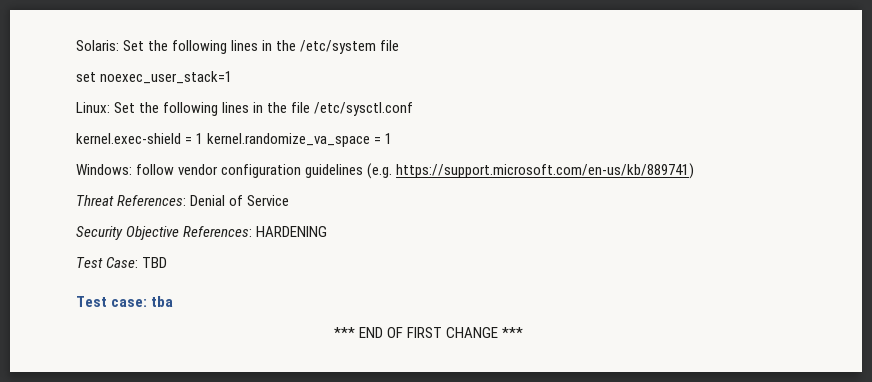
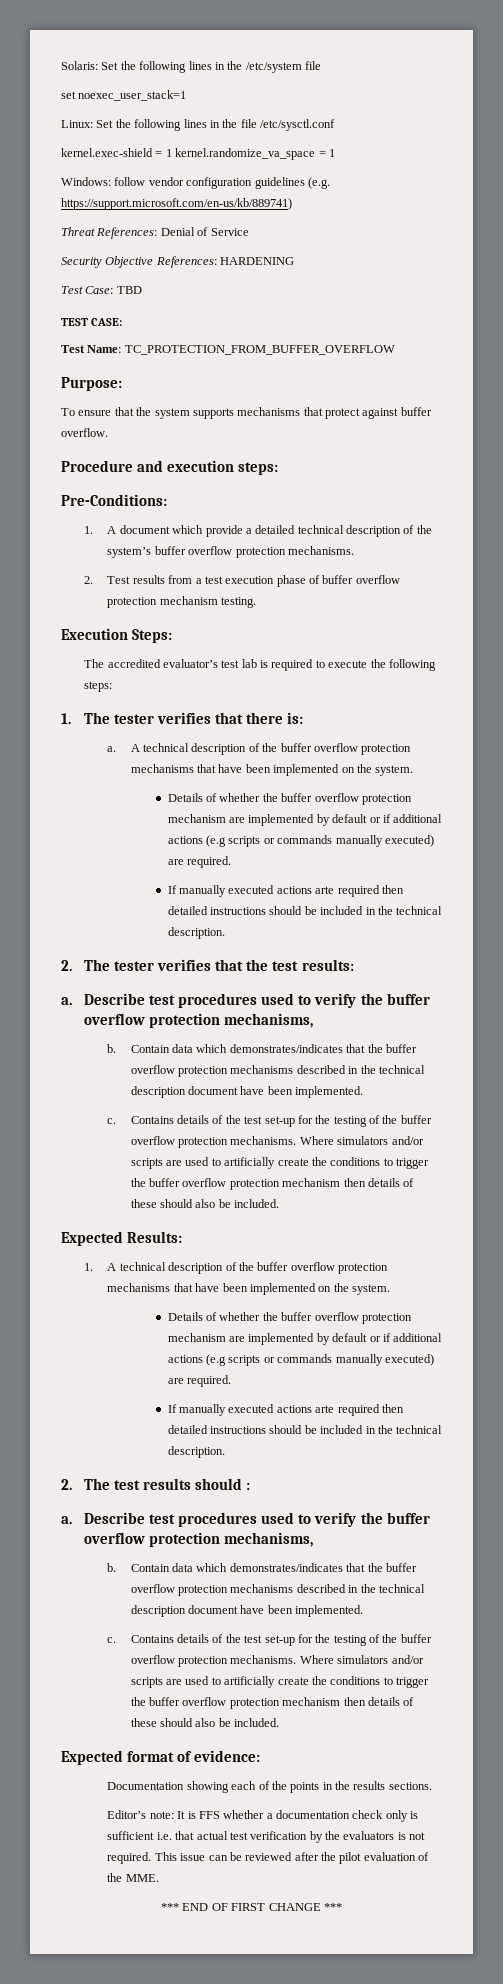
- Test case: tba
+ TEST CASE:
+ Test Name: TC_PROTECTION_FROM_BUFFER_OVERFLOW
+ Purpose:
+ To ensure that the system supports mechanisms that protect against buffer overflow.
+ Procedure and execution steps:
+ Pre-Conditions:
+ 1. A document which provide a detailed technical description of the system’s buffer overflow protection mechanisms.
+ 2. Test results from a test execution phase of buffer overflow protection mechanism testing.
+ Execution Steps:
+ The accredited evaluator’s test lab is required to execute the following steps:
+ 1. The tester verifies that there is:
+ a. A technical description of the buffer overflow protection mechanisms that have been implemented on the system.
+ Details of whether the buffer overflow protection mechanism are implemented by default or if additional actions (e.g scripts or commands manually executed) are required.
+ If manually executed actions arte required then detailed instructions should be included in the technical description.
+ 2. The tester verifies that the test results:
+ a. Describe test procedures used to verify the buffer overflow protection mechanisms,
+ b. Contain data which demonstrates/indicates that the buffer overflow protection mechanisms described in the technical description document have been implemented.
+ c. Contains details of the test set-up for the testing of the buffer overflow protection mechanisms. Where simulators and/or scripts are used to artificially create the conditions to trigger the buffer overflow protection mechanism then details of these should also be included.
+ Expected Results:
+ 1. A technical description of the buffer overflow protection mechanisms that have been implemented on the system.
+ Details of whether the buffer overflow protection mechanism are implemented by default or if additional actions (e.g scripts or commands manually executed) are required.
+ If manually executed actions arte required then detailed instructions should be included in the technical description.
+ 2. The test results should :
+ a. Describe test procedures used to verify the buffer overflow protection mechanisms,
+ b. Contain data which demonstrates/indicates that the buffer overflow protection mechanisms described in the technical description document have been implemented.
+ c. Contains details of the test set-up for the testing of the buffer overflow protection mechanisms. Where simulators and/or scripts are used to artificially create the conditions to trigger the buffer overflow protection mechanism then details of these should also be included.
+ Expected format of evidence:
+ Documentation showing each of the points in the results sections.
+ Editor’s note: It is FFS whether a documentation check only is sufficient i.e. that actual test verification by the evaluators is not required. This issue can be reviewed after the pilot evaluation of the MME.

